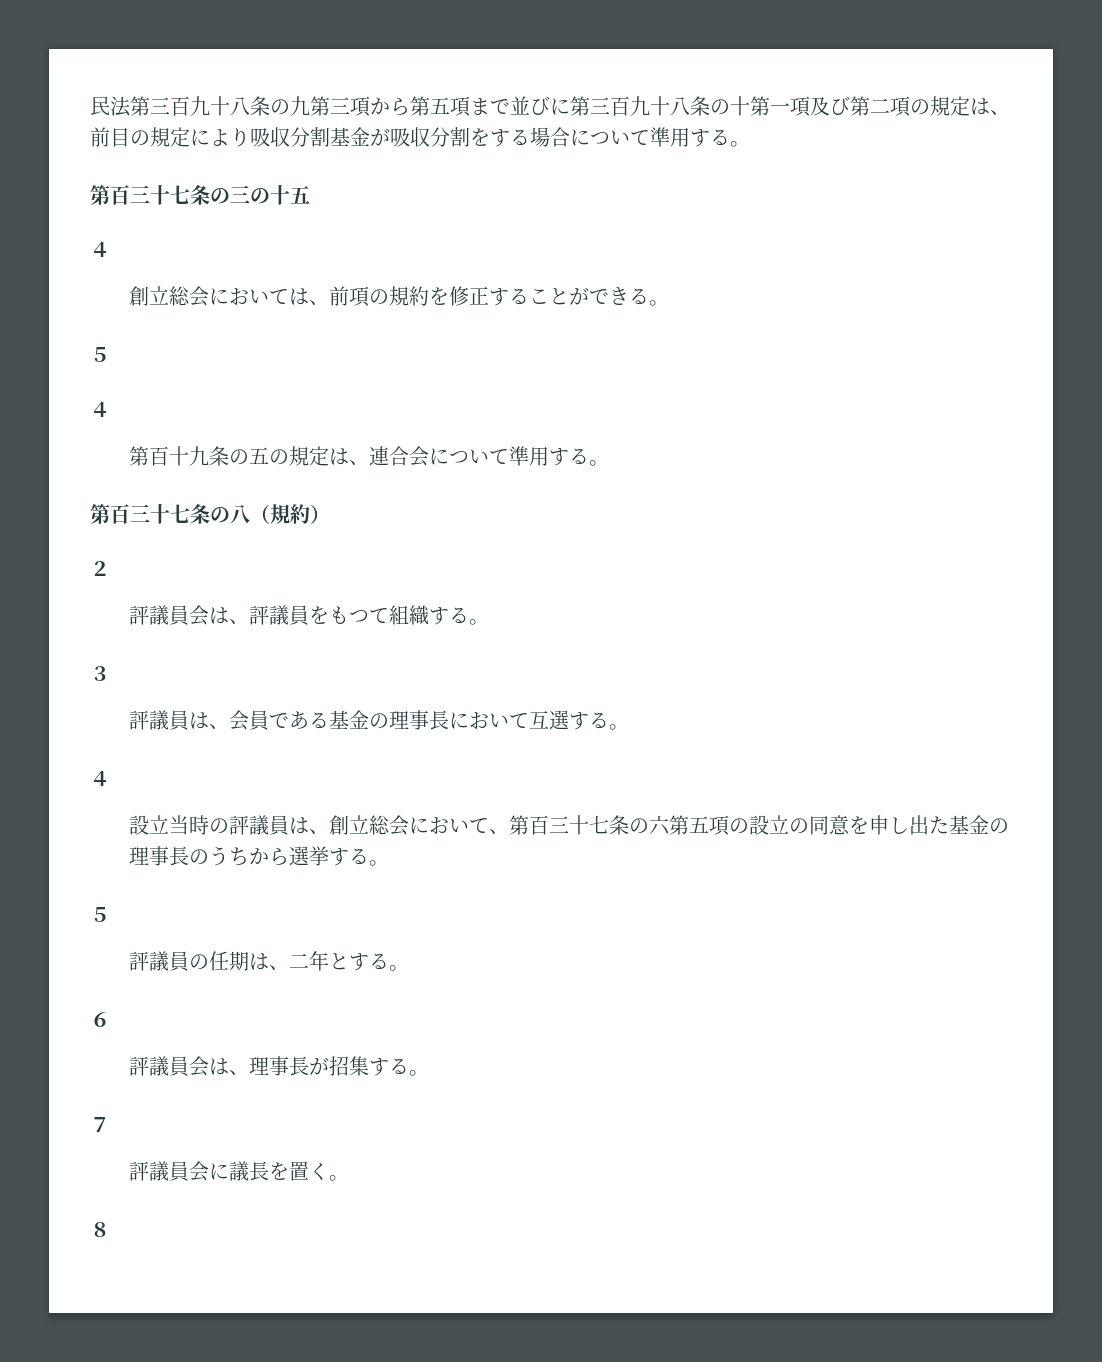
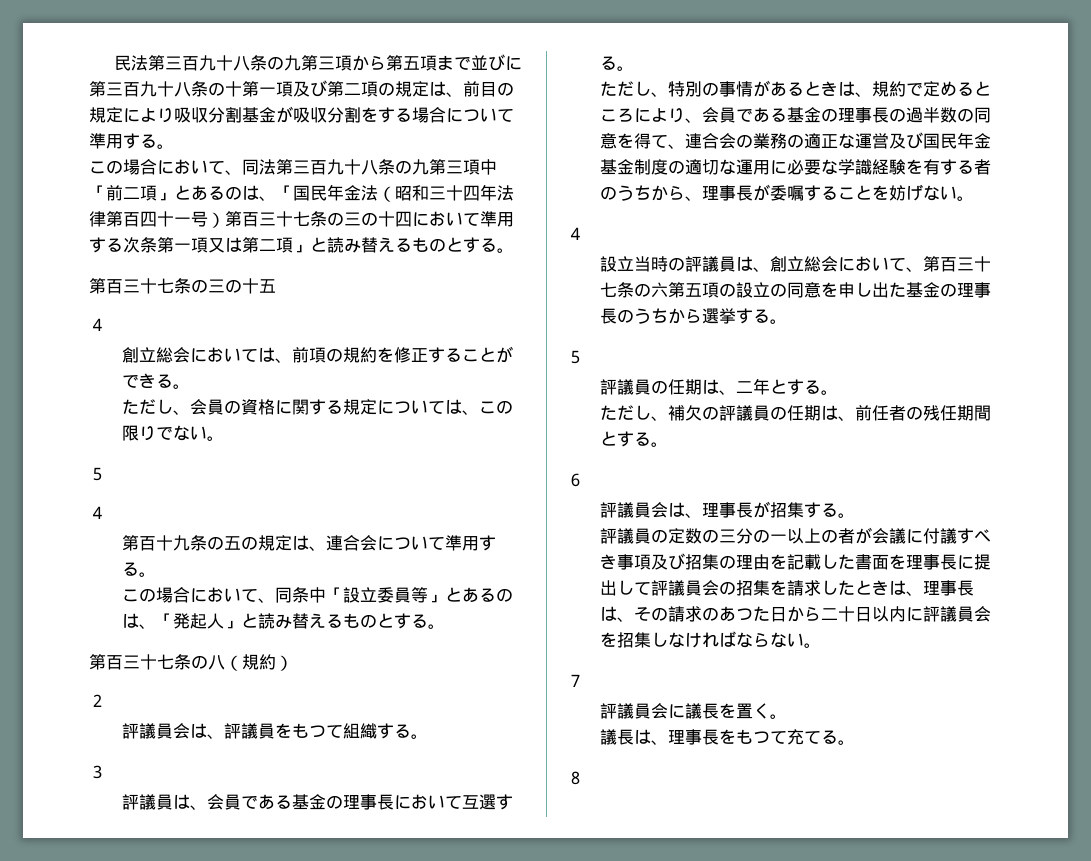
+ この場合において、同法第三百九十八条の九第三項中「前二項」とあるのは、「国民年金法（昭和三十四年法律第百四十一号）第百三十七条の三の十四において準用する次条第一項又は第二項」と読み替えるものとする。
+ ただし、会員の資格に関する規定については、この限りでない。
+ この場合において、同条中「設立委員等」とあるのは、「発起人」と読み替えるものとする。
+ ただし、特別の事情があるときは、規約で定めるところにより、会員である基金の理事長の過半数の同意を得て、連合会の業務の適正な運営及び国民年金基金制度の適切な運用に必要な学識経験を有する者のうちから、理事長が委嘱することを妨げない。
+ ただし、補欠の評議員の任期は、前任者の残任期間とする。
+ 評議員の定数の三分の一以上の者が会議に付議すべき事項及び招集の理由を記載した書面を理事長に提出して評議員会の招集を請求したときは、理事長は、その請求のあつた日から二十日以内に評議員会を招集しなければならない。
+ 議長は、理事長をもつて充てる。

